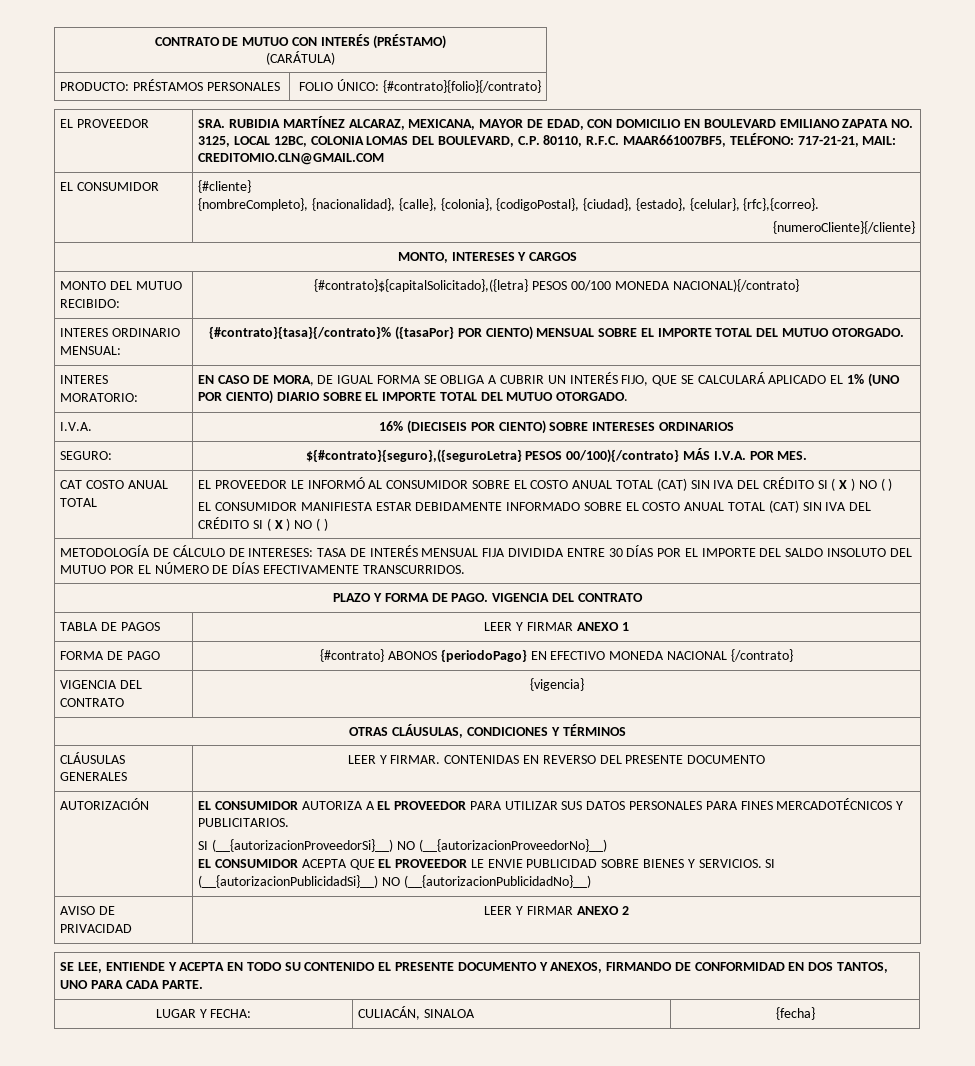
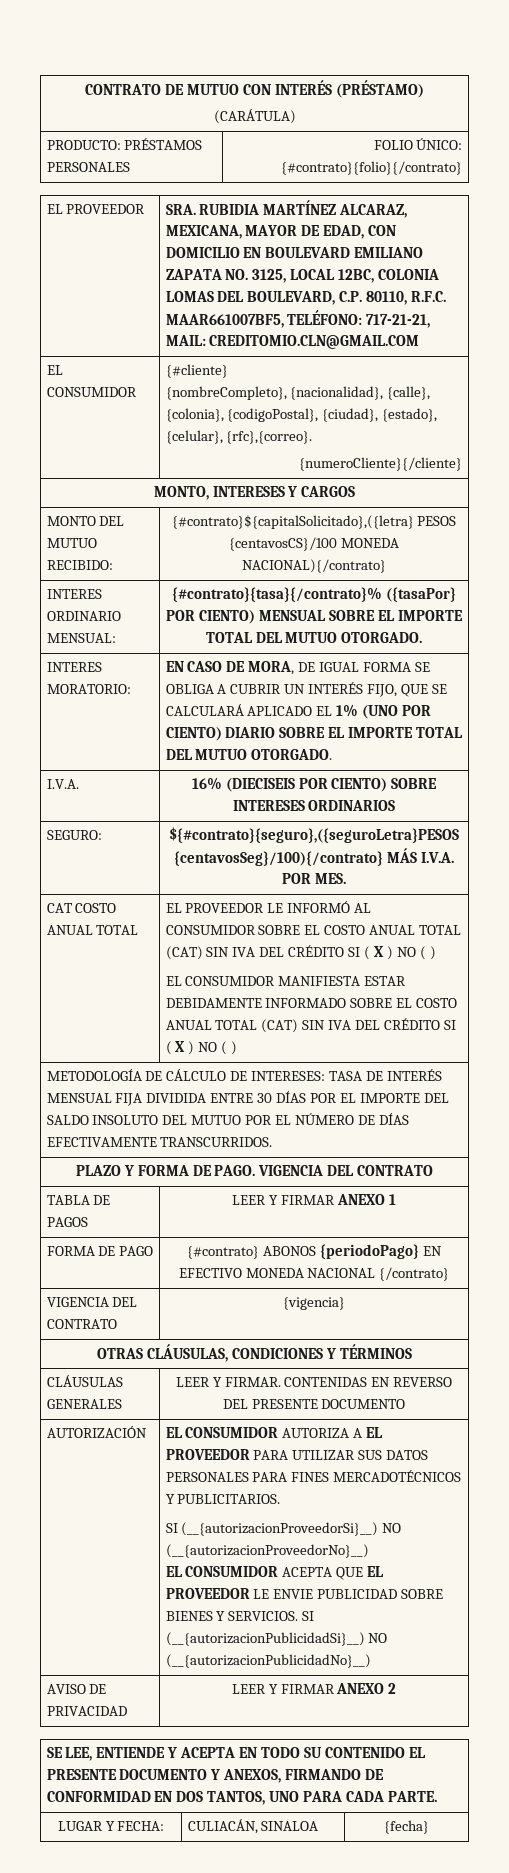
- MONTO DEL MUTUO RECIBIDO: | {#contrato}${capitalSolicitado},({letra} PESOS 00/100 MONEDA NACIONAL){/contrato}
+ MONTO DEL MUTUO RECIBIDO: | {#contrato}${capitalSolicitado},({letra} PESOS {centavosCS}/100 MONEDA NACIONAL){/contrato}
- SEGURO: | ${#contrato}{seguro},({seguroLetra} PESOS 00/100){/contrato} MÁS I.V.A. POR MES.
+ SEGURO: | ${#contrato}{seguro},({seguroLetra}PESOS {centavosSeg}/100){/contrato} MÁS I.V.A. POR MES.

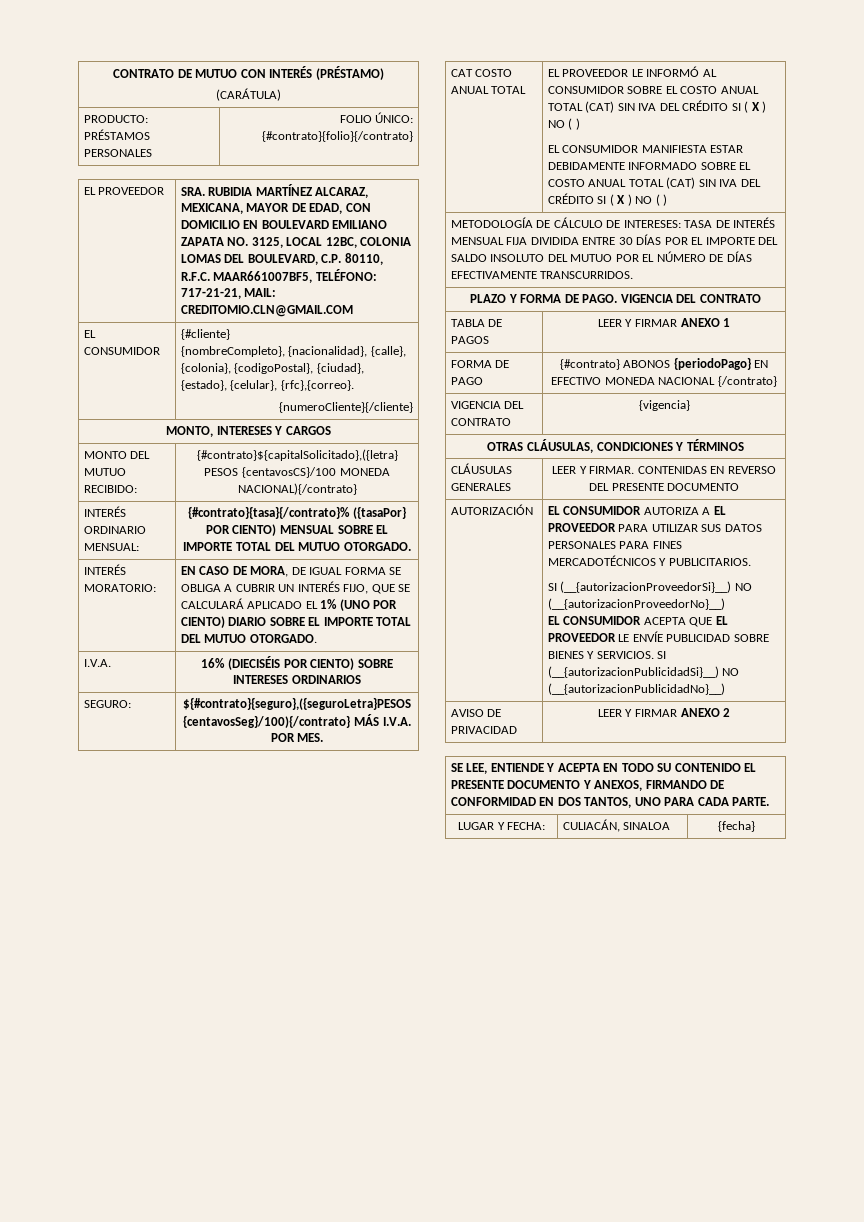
- INTERES ORDINARIO MENSUAL: | {#contrato}{tasa}{/contrato}% ({tasaPor} POR CIENTO) MENSUAL SOBRE EL IMPORTE TOTAL DEL MUTUO OTORGADO.
+ INTERÉS ORDINARIO MENSUAL: | {#contrato}{tasa}{/contrato}% ({tasaPor} POR CIENTO) MENSUAL SOBRE EL IMPORTE TOTAL DEL MUTUO OTORGADO.
- INTERES MORATORIO: | EN CASO DE MORA, DE IGUAL FORMA SE OBLIGA A CUBRIR UN INTERÉS FIJO, QUE SE CALCULARÁ APLICADO EL 1% (UNO POR CIENTO) DIARIO SOBRE EL IMPORTE TOTAL DEL MUTUO OTORGADO.
+ INTERÉS MORATORIO: | EN CASO DE MORA, DE IGUAL FORMA SE OBLIGA A CUBRIR UN INTERÉS FIJO, QUE SE CALCULARÁ APLICADO EL 1% (UNO POR CIENTO) DIARIO SOBRE EL IMPORTE TOTAL DEL MUTUO OTORGADO.
- I.V.A. | 16% (DIECISEIS POR CIENTO) SOBRE INTERESES ORDINARIOS
+ I.V.A. | 16% (DIECISÉIS POR CIENTO) SOBRE INTERESES ORDINARIOS
  AUTORIZACIÓN | EL CONSUMIDOR AUTORIZA A EL PROVEEDOR PARA UTILIZAR SUS DATOS PERSONALES PARA FINES MERCADOTÉCNICOS Y PUBLICITARIOS.
  SI (__{autorizacionProveedorSi}__) NO (__{autorizacionProveedorNo}__)
- EL CONSUMIDOR ACEPTA QUE EL PROVEEDOR LE ENVIE PUBLICIDAD SOBRE BIENES Y SERVICIOS. SI (__{autorizacionPublicidadSi}__) NO (__{autorizacionPublicidadNo}__)
+ EL CONSUMIDOR ACEPTA QUE EL PROVEEDOR LE ENVÍE PUBLICIDAD SOBRE BIENES Y SERVICIOS. SI (__{autorizacionPublicidadSi}__) NO (__{autorizacionPublicidadNo}__)

